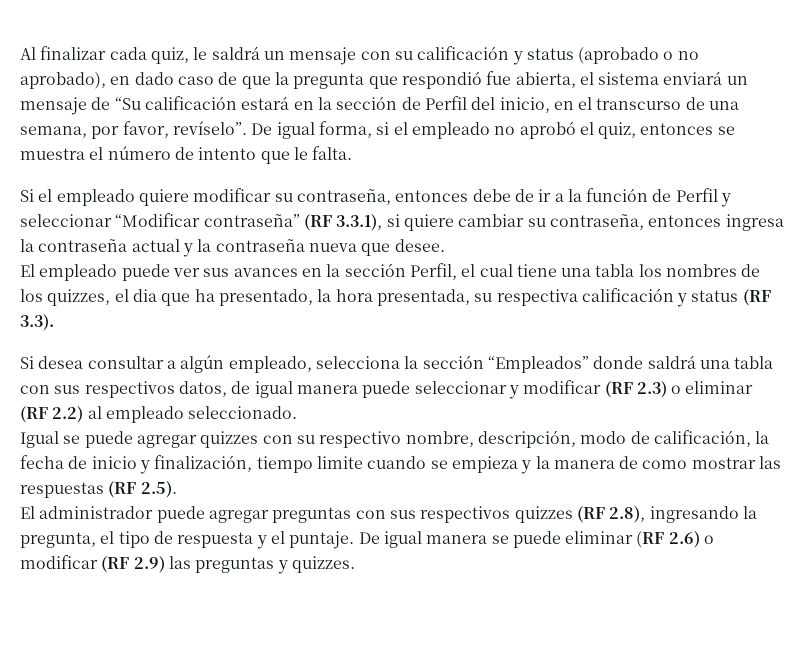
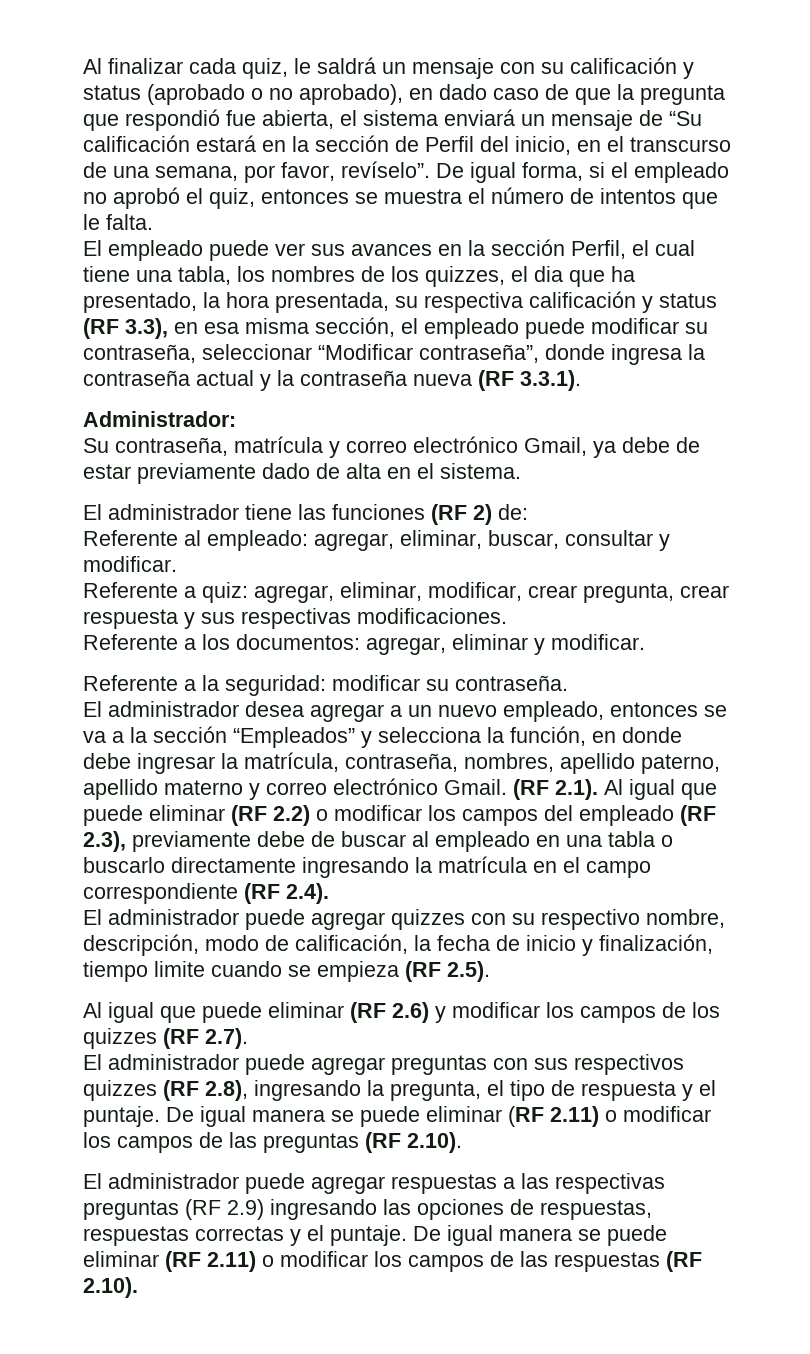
- De igual forma, si el empleado no aprobó el quiz, entonces se muestra el número de intento que le falta.
+ De igual forma, si el empleado no aprobó el quiz, entonces se muestra el número de intentos que le falta.
- Si el empleado quiere modificar su contraseña, entonces debe de ir a la función de Perfil y seleccionar “Modificar contraseña” (RF 3.3.1), si quiere cambiar su contraseña, entonces ingresa la contraseña actual y la contraseña nueva que desee.
- El empleado puede ver sus avances en la sección Perfil, el cual tiene una tabla los nombres de los quizzes, el dia que ha presentado, la hora presentada, su respectiva calificación y status (RF 3.3).
- Si desea consultar a algún empleado, selecciona la sección “Empleados” donde saldrá una tabla con sus respectivos datos, de igual manera puede seleccionar y modificar (RF 2.3) o eliminar (RF 2.2) al empleado seleccionado.
- Igual se puede agregar quizzes con su respectivo nombre, descripción, modo de calificación, la fecha de inicio y finalización, tiempo limite cuando se empieza y la manera de como mostrar las respuestas (RF 2.5).
+ El empleado puede ver sus avances en la sección Perfil, el cual tiene una tabla, los nombres de los quizzes, el dia que ha presentado, la hora presentada, su respectiva calificación y status (RF 3.3), en esa misma sección, el empleado puede modificar su contraseña, seleccionar “Modificar contraseña”, donde ingresa la contraseña actual y la contraseña nueva (RF 3.3.1).
+ Administrador:
+ Su contraseña, matrícula y correo electrónico Gmail, ya debe de estar previamente dado de alta en el sistema.
+ El administrador tiene las funciones (RF 2) de:
+ Referente al empleado: agregar, eliminar, buscar, consultar y modificar.
+ Referente a quiz: agregar, eliminar, modificar, crear pregunta, crear respuesta y sus respectivas modificaciones.
+ Referente a los documentos: agregar, eliminar y modificar.
+ Referente a la seguridad: modificar su contraseña.
+ El administrador desea agregar a un nuevo empleado, entonces se va a la sección “Empleados” y selecciona la función, en donde debe ingresar la matrícula, contraseña, nombres, apellido paterno, apellido materno y correo electrónico Gmail. (RF 2.1). Al igual que puede eliminar (RF 2.2) o modificar los campos del empleado (RF 2.3), previamente debe de buscar al empleado en una tabla o buscarlo directamente ingresando la matrícula en el campo correspondiente (RF 2.4).
+ El administrador puede agregar quizzes con su respectivo nombre, descripción, modo de calificación, la fecha de inicio y finalización, tiempo limite cuando se empieza (RF 2.5).
+ Al igual que puede eliminar (RF 2.6) y modificar los campos de los quizzes (RF 2.7).
- De igual manera se puede eliminar (RF 2.6) o modificar (RF 2.9) las preguntas y quizzes.
+ De igual manera se puede eliminar (RF 2.11) o modificar los campos de las preguntas (RF 2.10).
+ El administrador puede agregar respuestas a las respectivas preguntas (RF 2.9) ingresando las opciones de respuestas, respuestas correctas y el puntaje. De igual manera se puede eliminar (RF 2.11) o modificar los campos de las respuestas (RF 2.10).

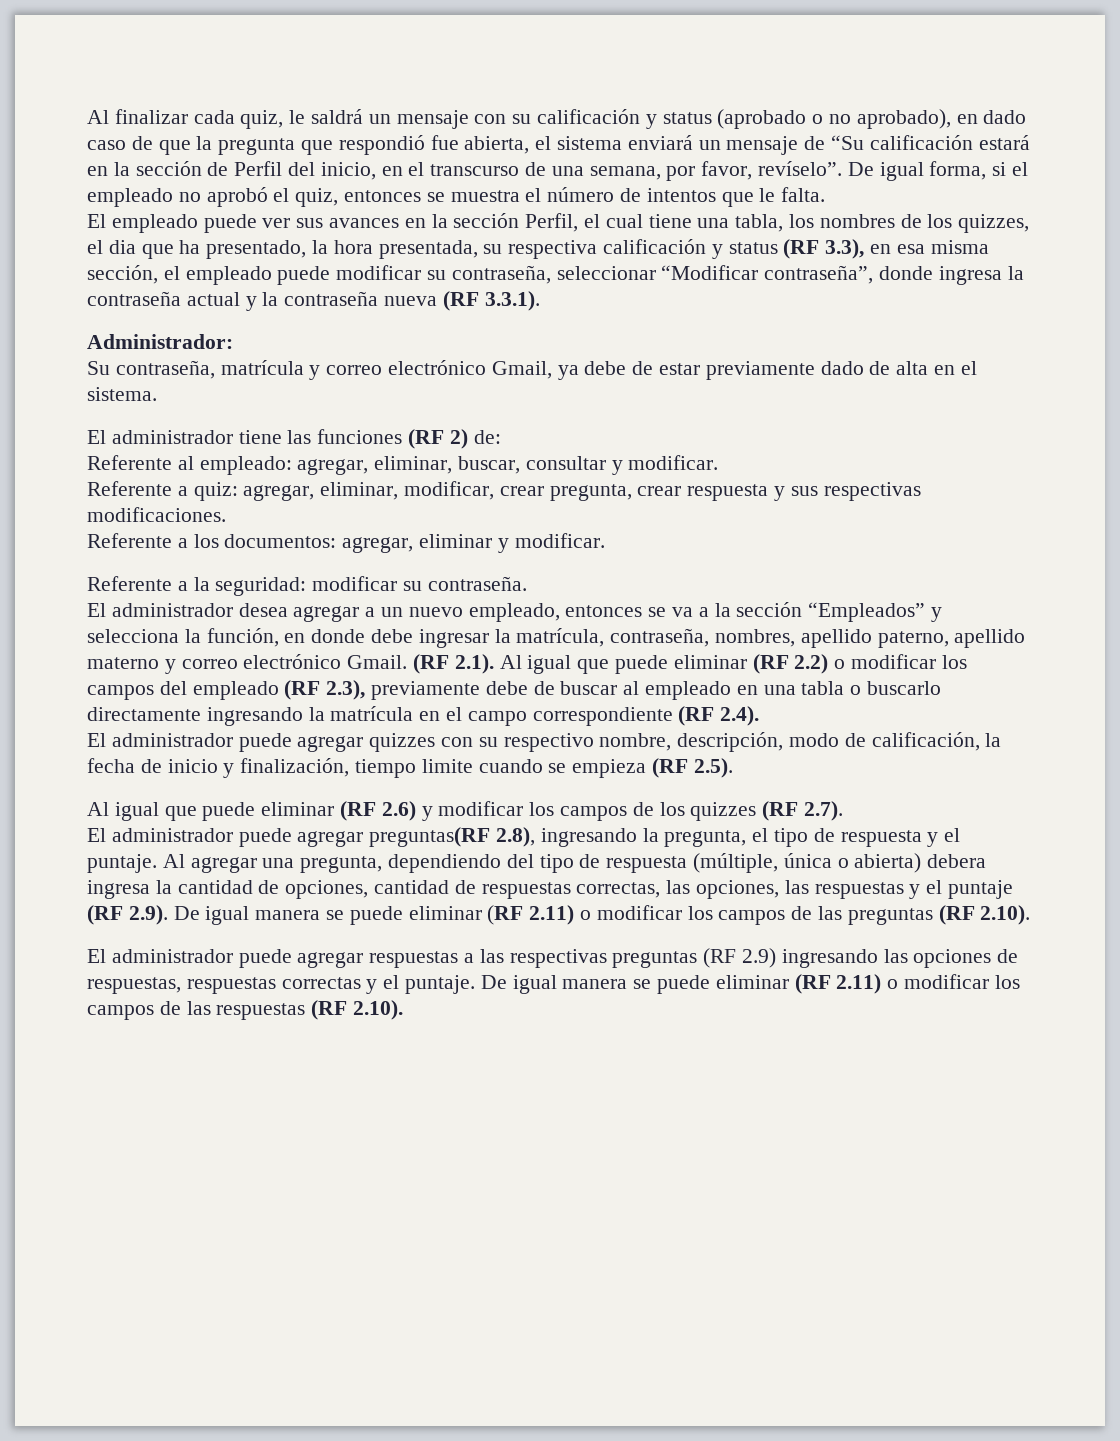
- El administrador puede agregar preguntas con sus respectivos quizzes (RF 2.8), ingresando la pregunta, el tipo de respuesta y el puntaje.
+ El administrador puede agregar preguntas(RF 2.8), ingresando la pregunta, el tipo de respuesta y el puntaje.
- De igual manera se puede eliminar (RF 2.11) o modificar los campos de las preguntas (RF 2.10).
+ Al agregar una pregunta, dependiendo del tipo de respuesta (múltiple, única o abierta) debera ingresa la cantidad de opciones, cantidad de respuestas correctas, las opciones, las respuestas y el puntaje (RF 2.9). De igual manera se puede eliminar (RF 2.11) o modificar los campos de las preguntas (RF 2.10).

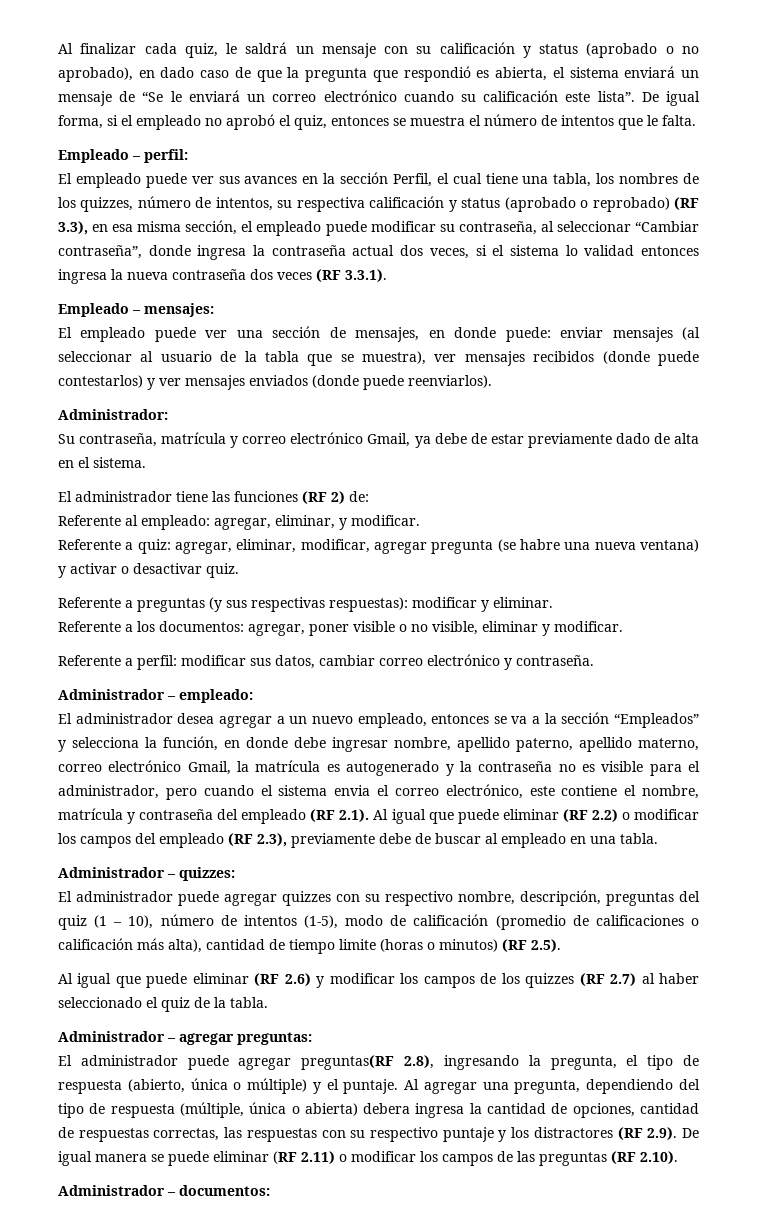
- Al finalizar cada quiz, le saldrá un mensaje con su calificación y status (aprobado o no aprobado), en dado caso de que la pregunta que respondió fue abierta, el sistema enviará un mensaje de “Su calificación estará en la sección de Perfil del inicio, en el transcurso de una semana, por favor, revíselo”.
+ Al finalizar cada quiz, le saldrá un mensaje con su calificación y status (aprobado o no aprobado), en dado caso de que la pregunta que respondió es abierta, el sistema enviará un mensaje de “Se le enviará un correo electrónico cuando su calificación este lista”.
+ Empleado – perfil:
- El empleado puede ver sus avances en la sección Perfil, el cual tiene una tabla, los nombres de los quizzes, el dia que ha presentado, la hora presentada, su respectiva calificación y status (RF 3.3), en esa misma sección, el empleado puede modificar su contraseña, seleccionar “Modificar contraseña”, donde ingresa la contraseña actual y la contraseña nueva (RF 3.3.1).
+ El empleado puede ver sus avances en la sección Perfil, el cual tiene una tabla, los nombres de los quizzes, número de intentos, su respectiva calificación y status (aprobado o reprobado) (RF 3.3), en esa misma sección, el empleado puede modificar su contraseña, al seleccionar “Cambiar contraseña”, donde ingresa la contraseña actual dos veces, si el sistema lo validad entonces ingresa la nueva contraseña dos veces (RF 3.3.1).
+ Empleado – mensajes:
+ El empleado puede ver una sección de mensajes, en donde puede: enviar mensajes (al seleccionar al usuario de la tabla que se muestra), ver mensajes recibidos (donde puede contestarlos) y ver mensajes enviados (donde puede reenviarlos).
- Referente al empleado: agregar, eliminar, buscar, consultar y modificar.
+ Referente al empleado: agregar, eliminar, y modificar.
- Referente a quiz: agregar, eliminar, modificar, crear pregunta, crear respuesta y sus respectivas modificaciones.
+ Referente a quiz: agregar, eliminar, modificar, agregar pregunta (se habre una nueva ventana) y activar o desactivar quiz.
+ Referente a preguntas (y sus respectivas respuestas): modificar y eliminar.
- Referente a los documentos: agregar, eliminar y modificar.
+ Referente a los documentos: agregar, poner visible o no visible, eliminar y modificar.
- Referente a la seguridad: modificar su contraseña.
+ Referente a perfil: modificar sus datos, cambiar correo electrónico y contraseña.
+ Administrador – empleado:
- El administrador desea agregar a un nuevo empleado, entonces se va a la sección “Empleados” y selecciona la función, en donde debe ingresar la matrícula, contraseña, nombres, apellido paterno, apellido materno y correo electrónico Gmail. (RF 2.1). Al igual que puede eliminar (RF 2.2) o modificar los campos del empleado (RF 2.3), previamente debe de buscar al empleado en una tabla o buscarlo directamente ingresando la matrícula en el campo correspondiente (RF 2.4).
+ El administrador desea agregar a un nuevo empleado, entonces se va a la sección “Empleados” y selecciona la función, en donde debe ingresar nombre, apellido paterno, apellido materno, correo electrónico Gmail, la matrícula es autogenerado y la contraseña no es visible para el administrador, pero cuando el sistema envia el correo electrónico, este contiene el nombre, matrícula y contraseña del empleado (RF 2.1). Al igual que puede eliminar (RF 2.2) o modificar los campos del empleado (RF 2.3), previamente debe de buscar al empleado en una tabla.
+ Administrador – quizzes:
- El administrador puede agregar quizzes con su respectivo nombre, descripción, modo de calificación, la fecha de inicio y finalización, tiempo limite cuando se empieza (RF 2.5).
+ El administrador puede agregar quizzes con su respectivo nombre, descripción, preguntas del quiz (1 – 10), número de intentos (1-5), modo de calificación (promedio de calificaciones o calificación más alta), cantidad de tiempo limite (horas o minutos) (RF 2.5).
- Al igual que puede eliminar (RF 2.6) y modificar los campos de los quizzes (RF 2.7).
+ Al igual que puede eliminar (RF 2.6) y modificar los campos de los quizzes (RF 2.7) al haber seleccionado el quiz de la tabla.
+ Administrador – agregar preguntas:
- El administrador puede agregar preguntas(RF 2.8), ingresando la pregunta, el tipo de respuesta y el puntaje.
+ El administrador puede agregar preguntas(RF 2.8), ingresando la pregunta, el tipo de respuesta (abierto, única o múltiple) y el puntaje.
- Al agregar una pregunta, dependiendo del tipo de respuesta (múltiple, única o abierta) debera ingresa la cantidad de opciones, cantidad de respuestas correctas, las opciones, las respuestas y el puntaje (RF 2.9). De igual manera se puede eliminar (RF 2.11) o modificar los campos de las preguntas (RF 2.10).
+ Al agregar una pregunta, dependiendo del tipo de respuesta (múltiple, única o abierta) debera ingresa la cantidad de opciones, cantidad de respuestas correctas, las respuestas con su respectivo puntaje y los distractores (RF 2.9). De igual manera se puede eliminar (RF 2.11) o modificar los campos de las preguntas (RF 2.10).
- El administrador puede agregar respuestas a las respectivas preguntas (RF 2.9) ingresando las opciones de respuestas, respuestas correctas y el puntaje. De igual manera se puede eliminar (RF 2.11) o modificar los campos de las respuestas (RF 2.10).
+ Administrador – documentos:

